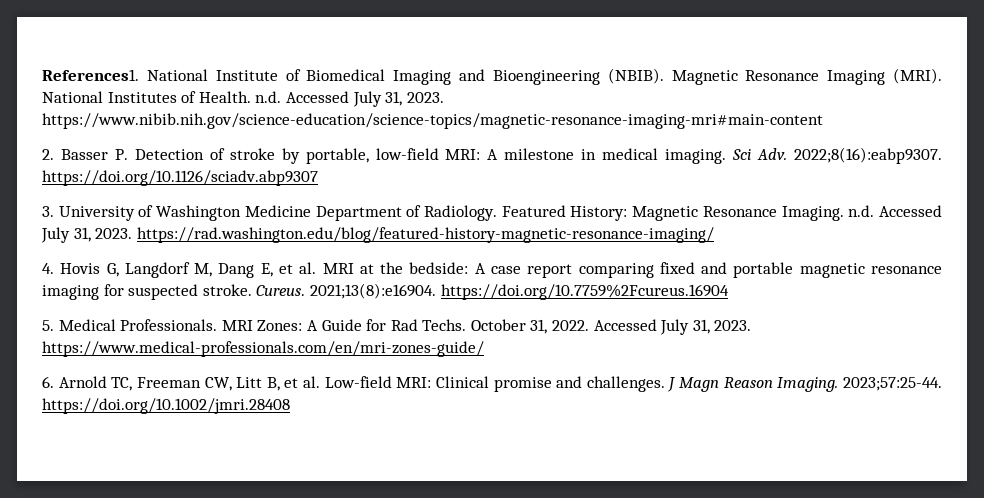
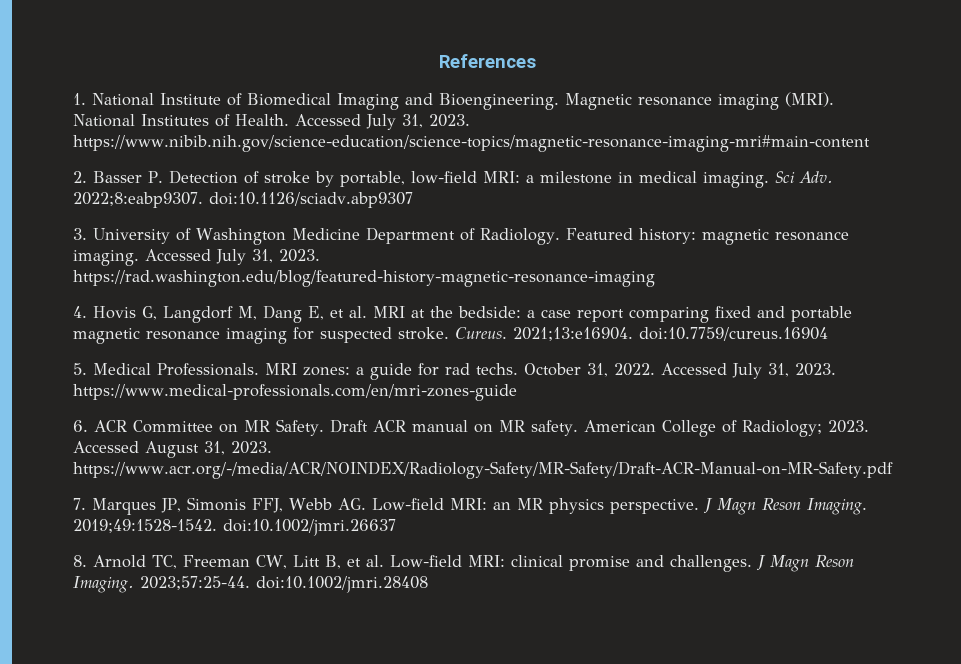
- References1. National Institute of Biomedical Imaging and Bioengineering (NBIB). Magnetic Resonance Imaging (MRI).
+ References
+ 1. National Institute of Biomedical Imaging and Bioengineering. Magnetic resonance imaging (MRI).
- National Institutes of Health. n.d. Accessed July 31, 2023. https://www.nibib.nih.gov/science-education/science-topics/magnetic-resonance-imaging-mri#main-content
+ National Institutes of Health. Accessed July 31, 2023. https://www.nibib.nih.gov/science-education/science-topics/magnetic-resonance-imaging-mri#main-content
- 2. Basser P. Detection of stroke by portable, low-field MRI: A milestone in medical imaging.
+ 2. Basser P. Detection of stroke by portable, low-field MRI: a milestone in medical imaging.
- Sci Adv. 2022;8(16):eabp9307. https://doi.org/10.1126/sciadv.abp9307
+ Sci Adv. 2022;8:eabp9307. doi:10.1126/sciadv.abp9307
- Featured History: Magnetic Resonance Imaging. n.d. Accessed July 31, 2023. https://rad.washington.edu/blog/featured-history-magnetic-resonance-imaging/
+ Featured history: magnetic resonance imaging. Accessed July 31, 2023. https://rad.washington.edu/blog/featured-history-magnetic-resonance-imaging
- 4. Hovis G, Langdorf M, Dang E, et al. MRI at the bedside: A case report comparing fixed and portable magnetic resonance imaging for suspected stroke.
+ 4. Hovis G, Langdorf M, Dang E, et al. MRI at the bedside: a case report comparing fixed and portable magnetic resonance imaging for suspected stroke.
- 2021;13(8):e16904. https://doi.org/10.7759%2Fcureus.16904
+ 2021;13:e16904. doi:10.7759/cureus.16904
- MRI Zones: A Guide for Rad Techs.
+ MRI zones: a guide for rad techs.
- Accessed July 31, 2023. https://www.medical-professionals.com/en/mri-zones-guide/
+ Accessed July 31, 2023. https://www.medical-professionals.com/en/mri-zones-guide
- 6. Arnold TC, Freeman CW, Litt B, et al. Low-field MRI: Clinical promise and challenges. J Magn Reason Imaging.
+ 6. ACR Committee on MR Safety. Draft ACR manual on MR safety. American College of Radiology; 2023. Accessed August 31, 2023. https://www.acr.org/-/media/ACR/NOINDEX/Radiology-Safety/MR-Safety/Draft-ACR-Manual-on-MR-Safety.pdf
+ 7. Marques JP, Simonis FFJ, Webb AG. Low-field MRI: an MR physics perspective. J Magn Reson Imaging. 2019;49:1528-1542. doi:10.1002/jmri.26637
+ 8. Arnold TC, Freeman CW, Litt B, et al. Low-field MRI: clinical promise and challenges. J Magn Reson Imaging.
- 2023;57:25-44. https://doi.org/10.1002/jmri.28408
+ 2023;57:25-44. doi:10.1002/jmri.28408

